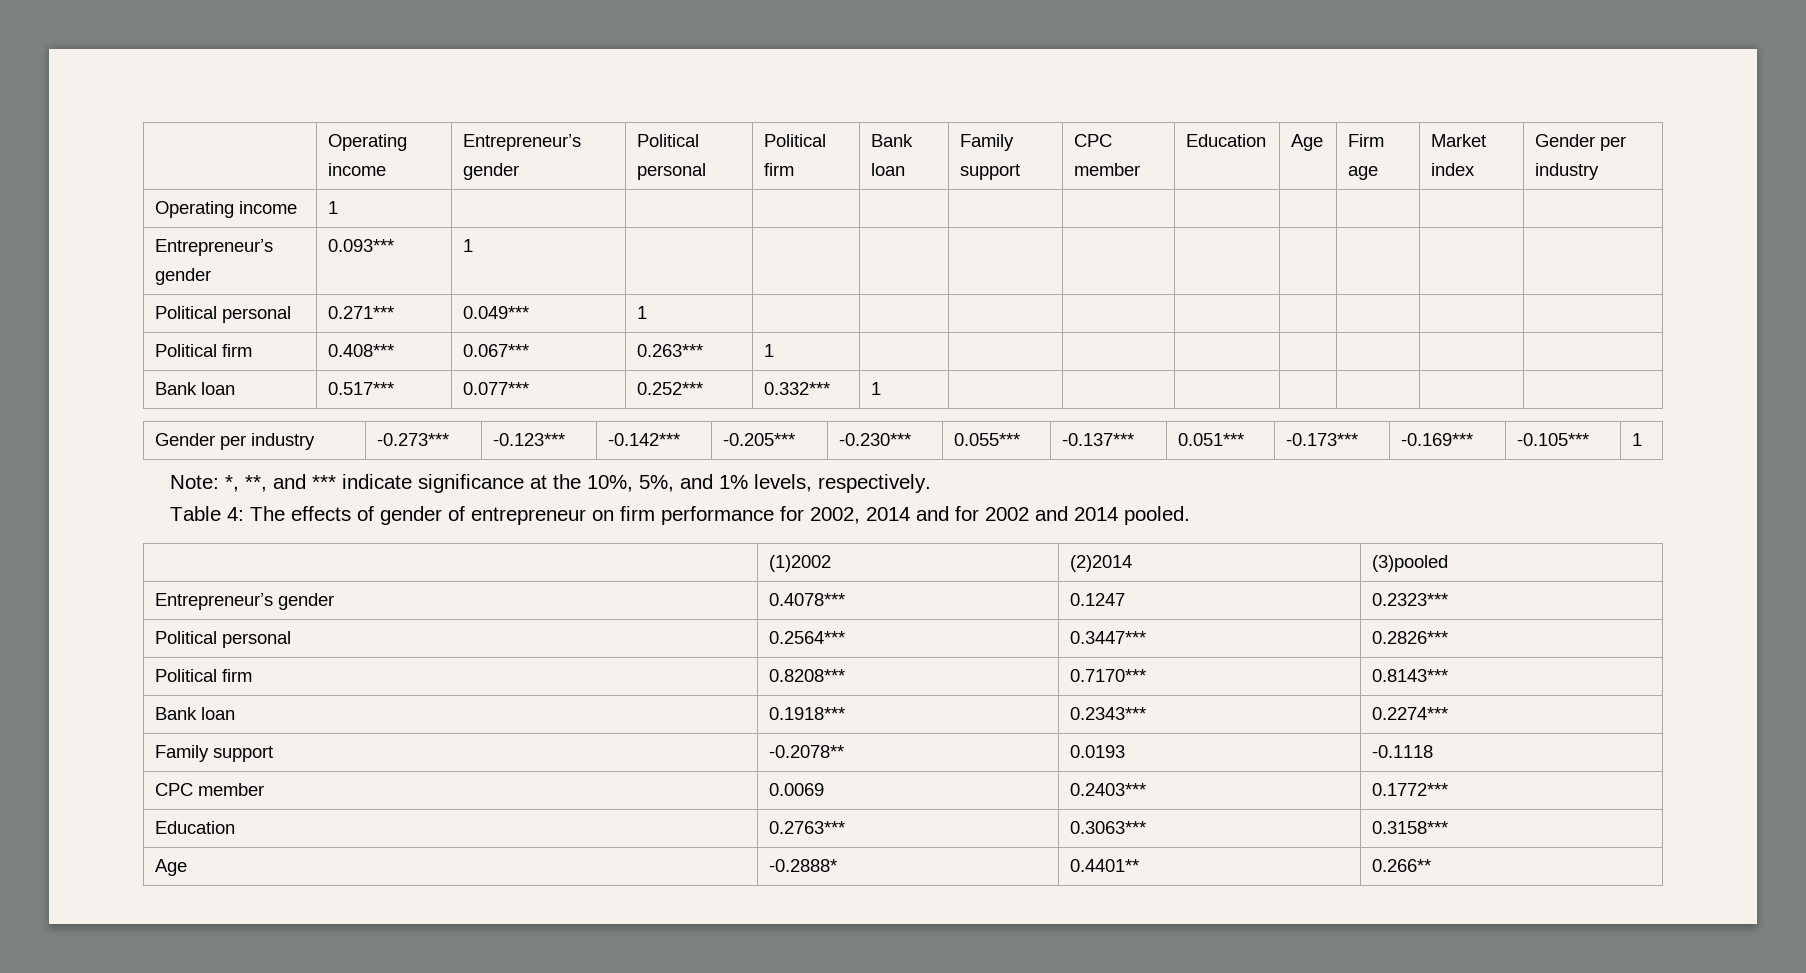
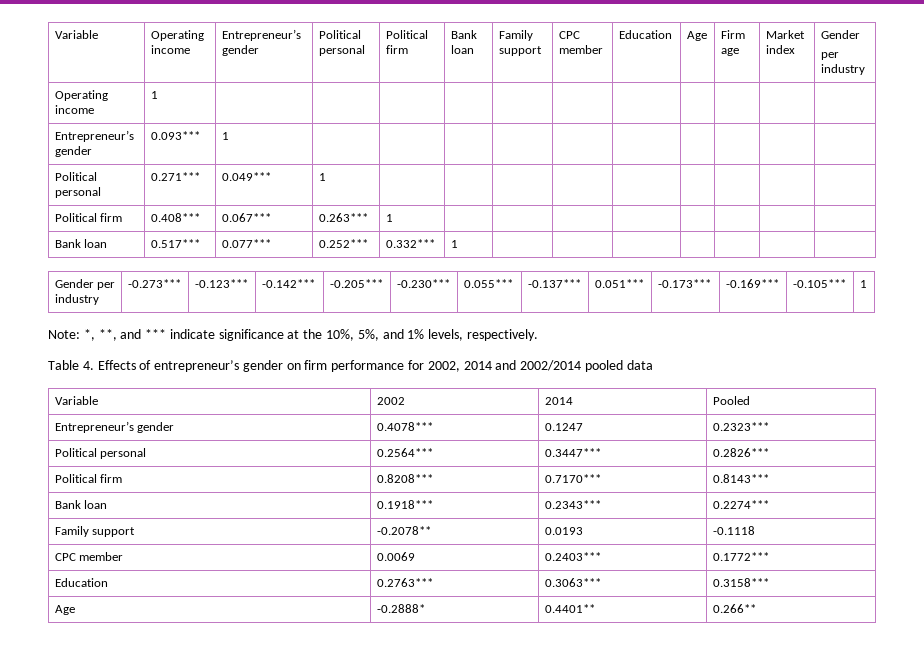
- | Operating income | Entrepreneur’s gender | Political personal | Political firm | Bank loan | Family support | CPC member | Education | Age | Firm age | Market index | Gender per industry
+ Variable | Operating income | Entrepreneur’s gender | Political personal | Political firm | Bank loan | Family support | CPC member | Education | Age | Firm age | Market index | Gender
+ per industry
- Table 4: The effects of gender of entrepreneur on firm performance for 2002, 2014 and for 2002 and 2014 pooled.
- | (1)2002 | (2)2014 | (3)pooled
+ Table 4. Effects of entrepreneur’s gender on firm performance for 2002, 2014 and 2002/2014 pooled data
+ Variable | 2002 | 2014 | Pooled

